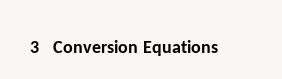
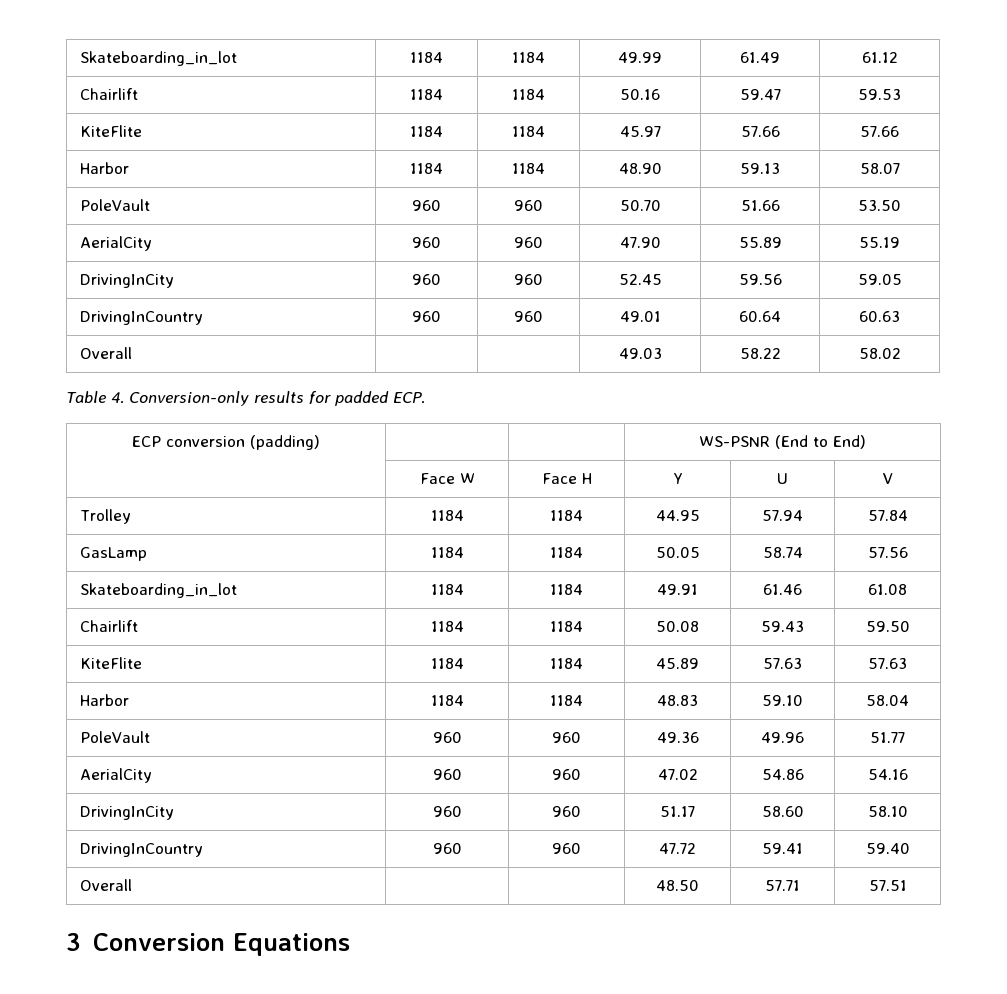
+ Skateboarding_in_lot | 1184 | 1184 | 49.99 | 61.49 | 61.12
+ Chairlift | 1184 | 1184 | 50.16 | 59.47 | 59.53
+ KiteFlite | 1184 | 1184 | 45.97 | 57.66 | 57.66
+ Harbor | 1184 | 1184 | 48.90 | 59.13 | 58.07
+ PoleVault | 960 | 960 | 50.70 | 51.66 | 53.50
+ AerialCity | 960 | 960 | 47.90 | 55.89 | 55.19
+ DrivingInCity | 960 | 960 | 52.45 | 59.56 | 59.05
+ DrivingInCountry | 960 | 960 | 49.01 | 60.64 | 60.63
+ Overall | | | 49.03 | 58.22 | 58.02
+ Table 4. Conversion-only results for padded ECP.
+ ECP conversion (padding) | | | WS-PSNR (End to End)
+ | Face W | Face H | Y | U | V
+ Trolley | 1184 | 1184 | 44.95 | 57.94 | 57.84
+ GasLamp | 1184 | 1184 | 50.05 | 58.74 | 57.56
+ Skateboarding_in_lot | 1184 | 1184 | 49.91 | 61.46 | 61.08
+ Chairlift | 1184 | 1184 | 50.08 | 59.43 | 59.50
+ KiteFlite | 1184 | 1184 | 45.89 | 57.63 | 57.63
+ Harbor | 1184 | 1184 | 48.83 | 59.10 | 58.04
+ PoleVault | 960 | 960 | 49.36 | 49.96 | 51.77
+ AerialCity | 960 | 960 | 47.02 | 54.86 | 54.16
+ DrivingInCity | 960 | 960 | 51.17 | 58.60 | 58.10
+ DrivingInCountry | 960 | 960 | 47.72 | 59.41 | 59.40
+ Overall | | | 48.50 | 57.71 | 57.51

